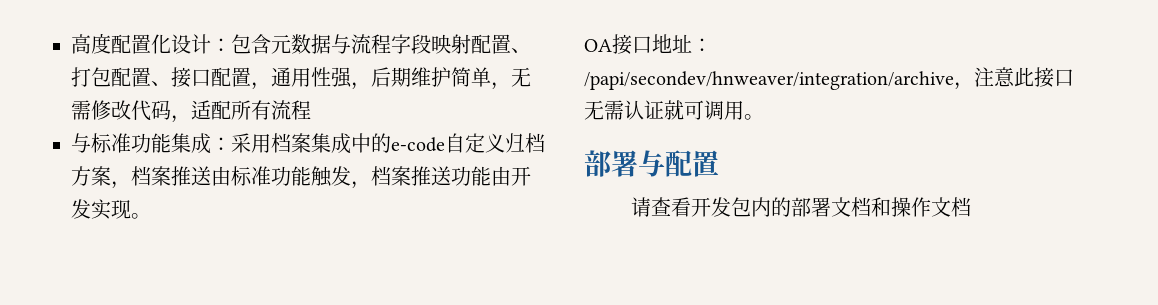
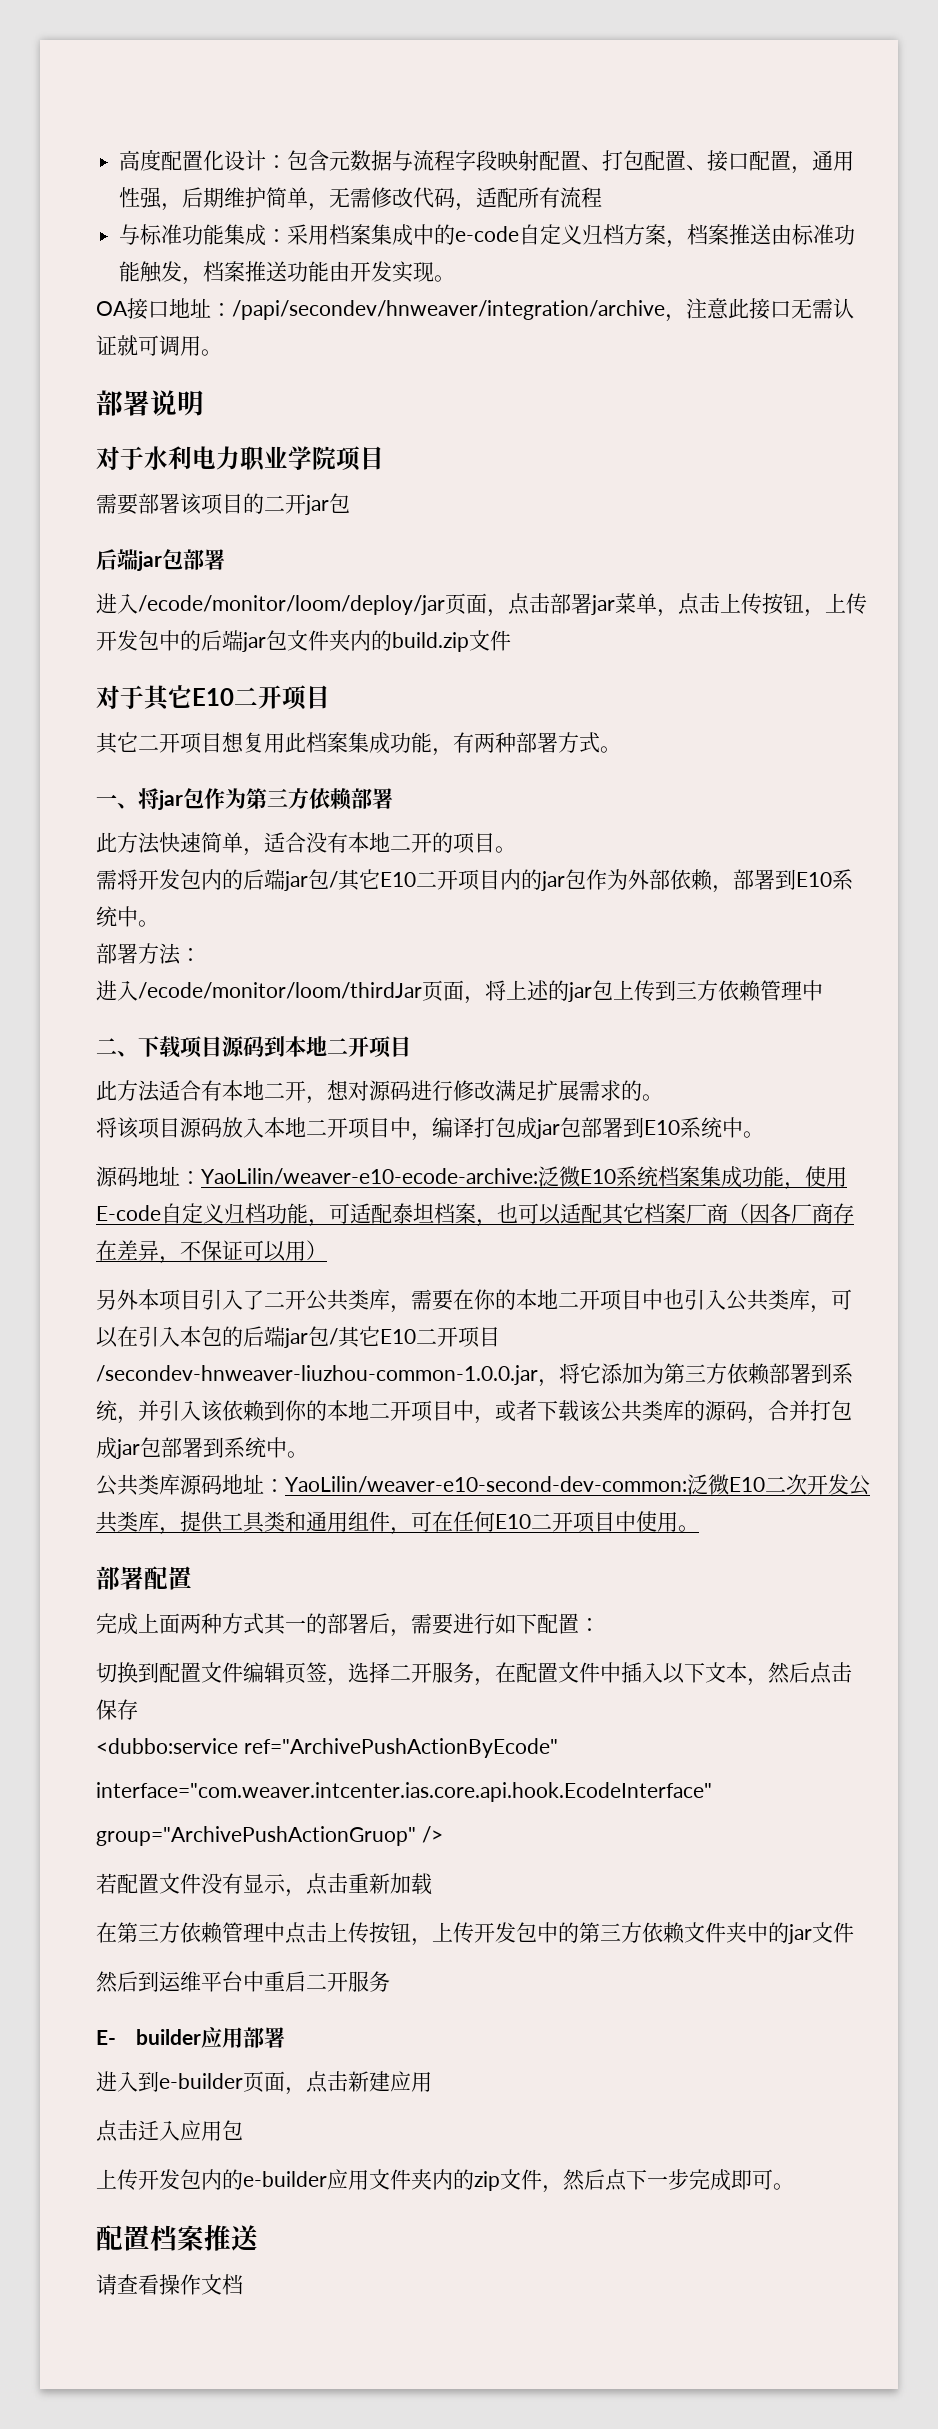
- 部署与配置
- 请查看开发包内的部署文档和操作文档
+ 部署说明
+ 对于水利电力职业学院项目
+ 需要部署该项目的二开jar包
+ 后端jar包部署
+ 进入/ecode/monitor/loom/deploy/jar页面，点击部署jar菜单，点击上传按钮，上传开发包中的后端jar包文件夹内的build.zip文件
+ 对于其它E10二开项目
+ 其它二开项目想复用此档案集成功能，有两种部署方式。
+ 一、将jar包作为第三方依赖部署
+ 此方法快速简单，适合没有本地二开的项目。
+ 需将开发包内的后端jar包/其它E10二开项目内的jar包作为外部依赖，部署到E10系统中。
+ 部署方法：
+ 进入/ecode/monitor/loom/thirdJar页面，将上述的jar包上传到三方依赖管理中
+ 二、下载项目源码到本地二开项目
+ 此方法适合有本地二开，想对源码进行修改满足扩展需求的。
+ 将该项目源码放入本地二开项目中，编译打包成jar包部署到E10系统中。
+ 源码地址：YaoLilin/weaver-e10-ecode-archive:泛微E10系统档案集成功能，使用E-code自定义归档功能，可适配泰坦档案，也可以适配其它档案厂商（因各厂商存在差异，不保证可以用）
+ 另外本项目引入了二开公共类库，需要在你的本地二开项目中也引入公共类库，可以在引入本包的后端jar包/其它E10二开项目/secondev-hnweaver-liuzhou-common-1.0.0.jar，将它添加为第三方依赖部署到系统，并引入该依赖到你的本地二开项目中，或者下载该公共类库的源码，合并打包成jar包部署到系统中。
+ 公共类库源码地址：YaoLilin/weaver-e10-second-dev-common:泛微E10二次开发公共类库，提供工具类和通用组件，可在任何E10二开项目中使用。
+ 部署配置
+ 完成上面两种方式其一的部署后，需要进行如下配置：
+ 切换到配置文件编辑页签，选择二开服务，在配置文件中插入以下文本，然后点击保存
+ <dubbo:service ref="ArchivePushActionByEcode"
+ interface="com.weaver.intcenter.ias.core.api.hook.EcodeInterface"
+ group="ArchivePushActionGruop" />
+ 若配置文件没有显示，点击重新加载
+ 在第三方依赖管理中点击上传按钮，上传开发包中的第三方依赖文件夹中的jar文件
+ 然后到运维平台中重启二开服务
+ E- builder应用部署
+ 进入到e-builder页面，点击新建应用
+ 点击迁入应用包
+ 上传开发包内的e-builder应用文件夹内的zip文件，然后点下一步完成即可。
+ 配置档案推送
+ 请查看操作文档

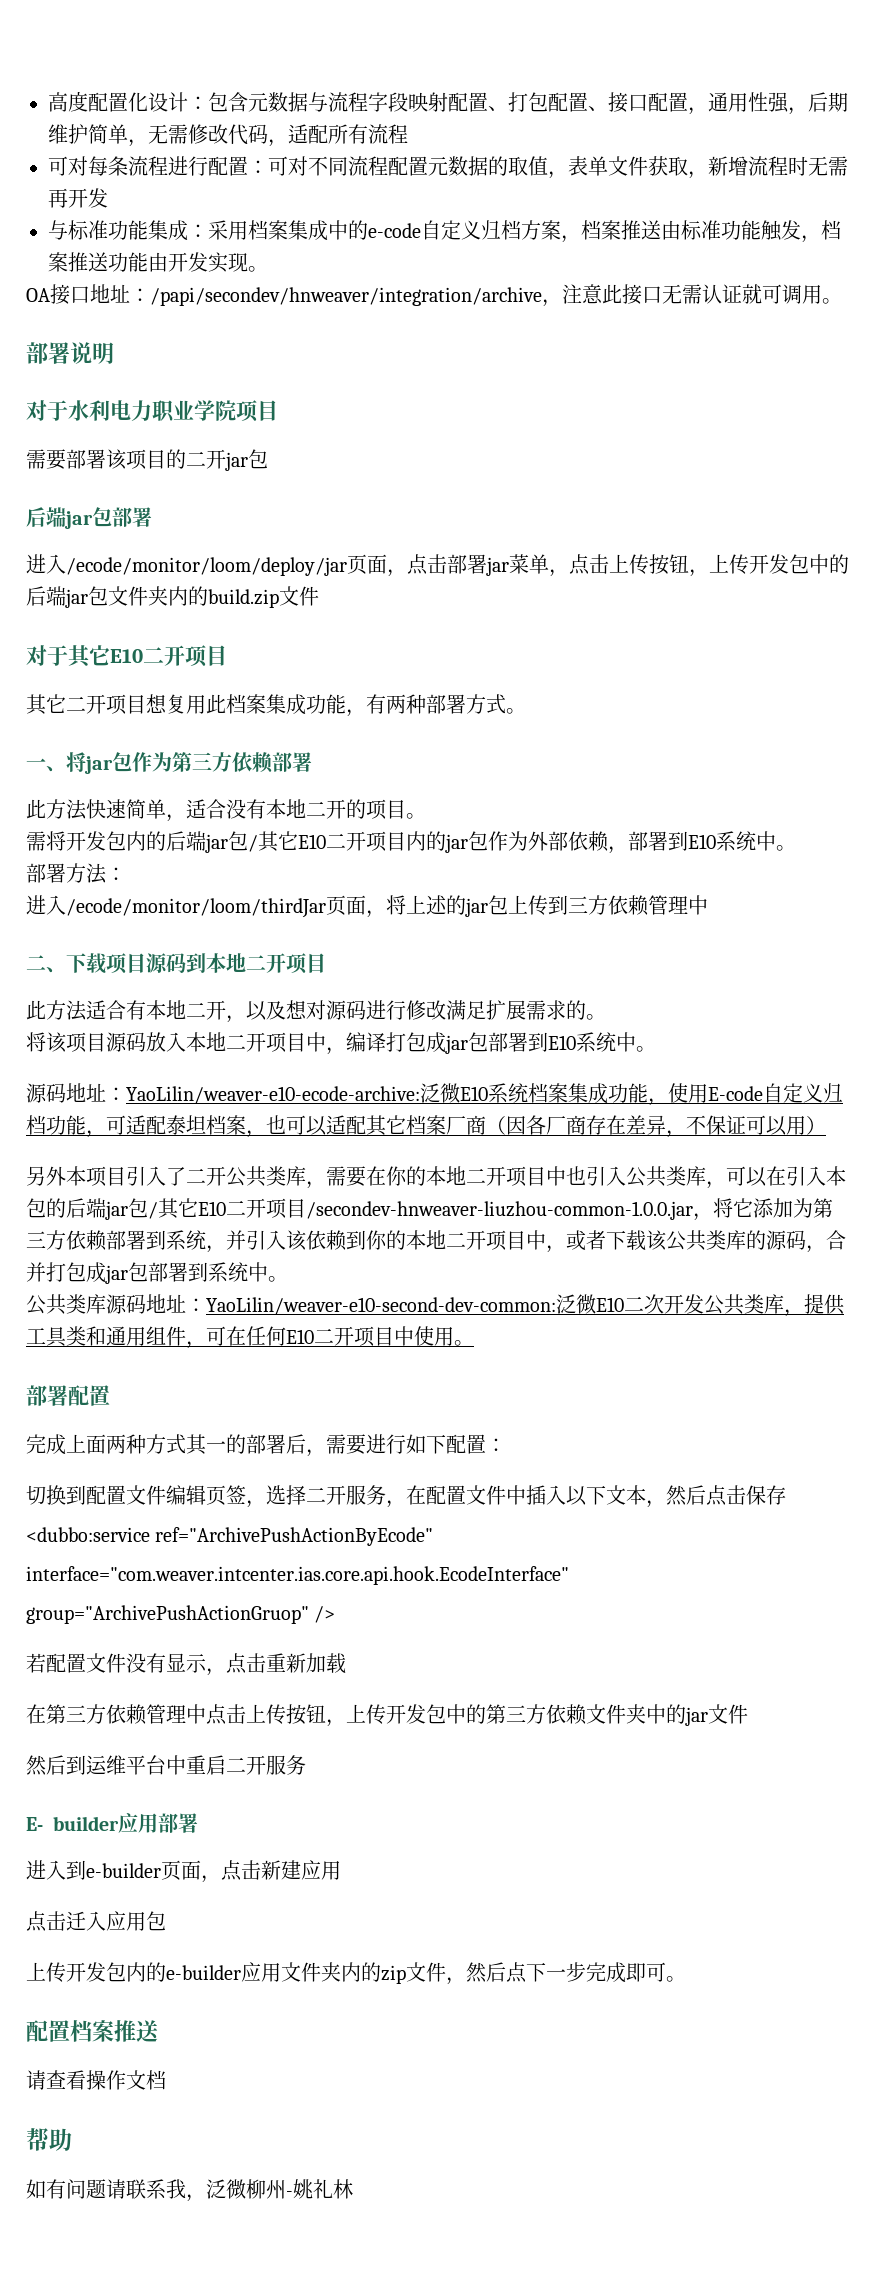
+ 可对每条流程进行配置：可对不同流程配置元数据的取值，表单文件获取，新增流程时无需再开发
- 此方法适合有本地二开，想对源码进行修改满足扩展需求的。
+ 此方法适合有本地二开，以及想对源码进行修改满足扩展需求的。
+ 帮助
+ 如有问题请联系我，泛微柳州-姚礼林

